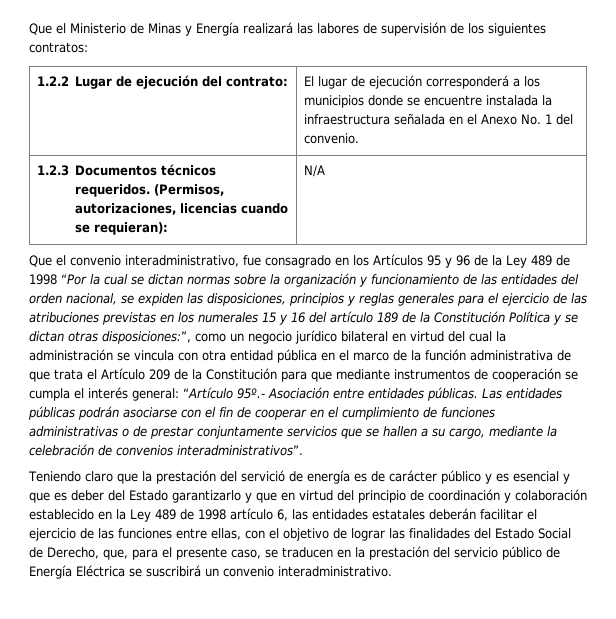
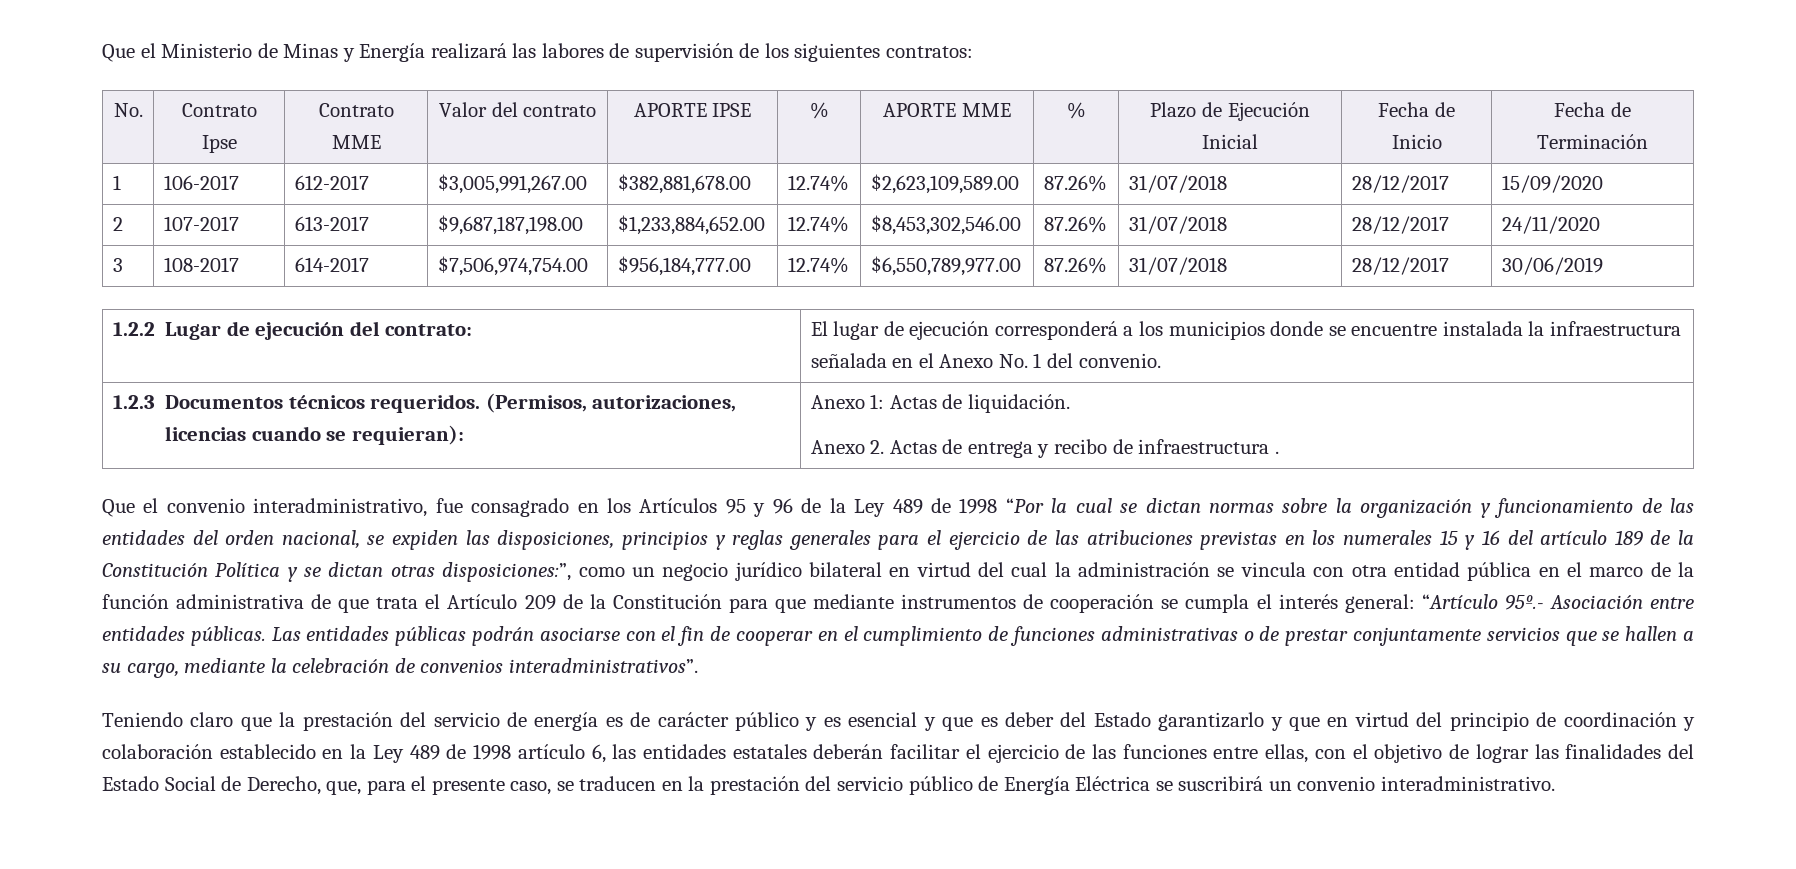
+ No. | Contrato Ipse | Contrato MME | Valor del contrato | APORTE IPSE | % | APORTE MME | % | Plazo de Ejecución Inicial | Fecha de Inicio | Fecha de Terminación
+ 1 | 106-2017 | 612-2017 | $3,005,991,267.00 | $382,881,678.00 | 12.74% | $2,623,109,589.00 | 87.26% | 31/07/2018 | 28/12/2017 | 15/09/2020
+ 2 | 107-2017 | 613-2017 | $9,687,187,198.00 | $1,233,884,652.00 | 12.74% | $8,453,302,546.00 | 87.26% | 31/07/2018 | 28/12/2017 | 24/11/2020
+ 3 | 108-2017 | 614-2017 | $7,506,974,754.00 | $956,184,777.00 | 12.74% | $6,550,789,977.00 | 87.26% | 31/07/2018 | 28/12/2017 | 30/06/2019
- 1.2.3 Documentos técnicos requeridos. (Permisos, autorizaciones, licencias cuando se requieran): | N/A
+ 1.2.3 Documentos técnicos requeridos. (Permisos, autorizaciones, licencias cuando se requieran): | Anexo 1: Actas de liquidación.
+ Anexo 2. Actas de entrega y recibo de infraestructura .
- Teniendo claro que la prestación del servició de energía es de carácter público y es esencial y que es deber del Estado garantizarlo y que en virtud del principio de coordinación y colaboración establecido en la Ley 489 de 1998 artículo 6, las entidades estatales deberán facilitar el ejercicio de las funciones entre ellas, con el objetivo de lograr las finalidades del Estado Social de Derecho, que, para el presente caso, se traducen en la prestación del servicio público de Energía Eléctrica se suscribirá un convenio interadministrativo.
+ Teniendo claro que la prestación del servicio de energía es de carácter público y es esencial y que es deber del Estado garantizarlo y que en virtud del principio de coordinación y colaboración establecido en la Ley 489 de 1998 artículo 6, las entidades estatales deberán facilitar el ejercicio de las funciones entre ellas, con el objetivo de lograr las finalidades del Estado Social de Derecho, que, para el presente caso, se traducen en la prestación del servicio público de Energía Eléctrica se suscribirá un convenio interadministrativo.

